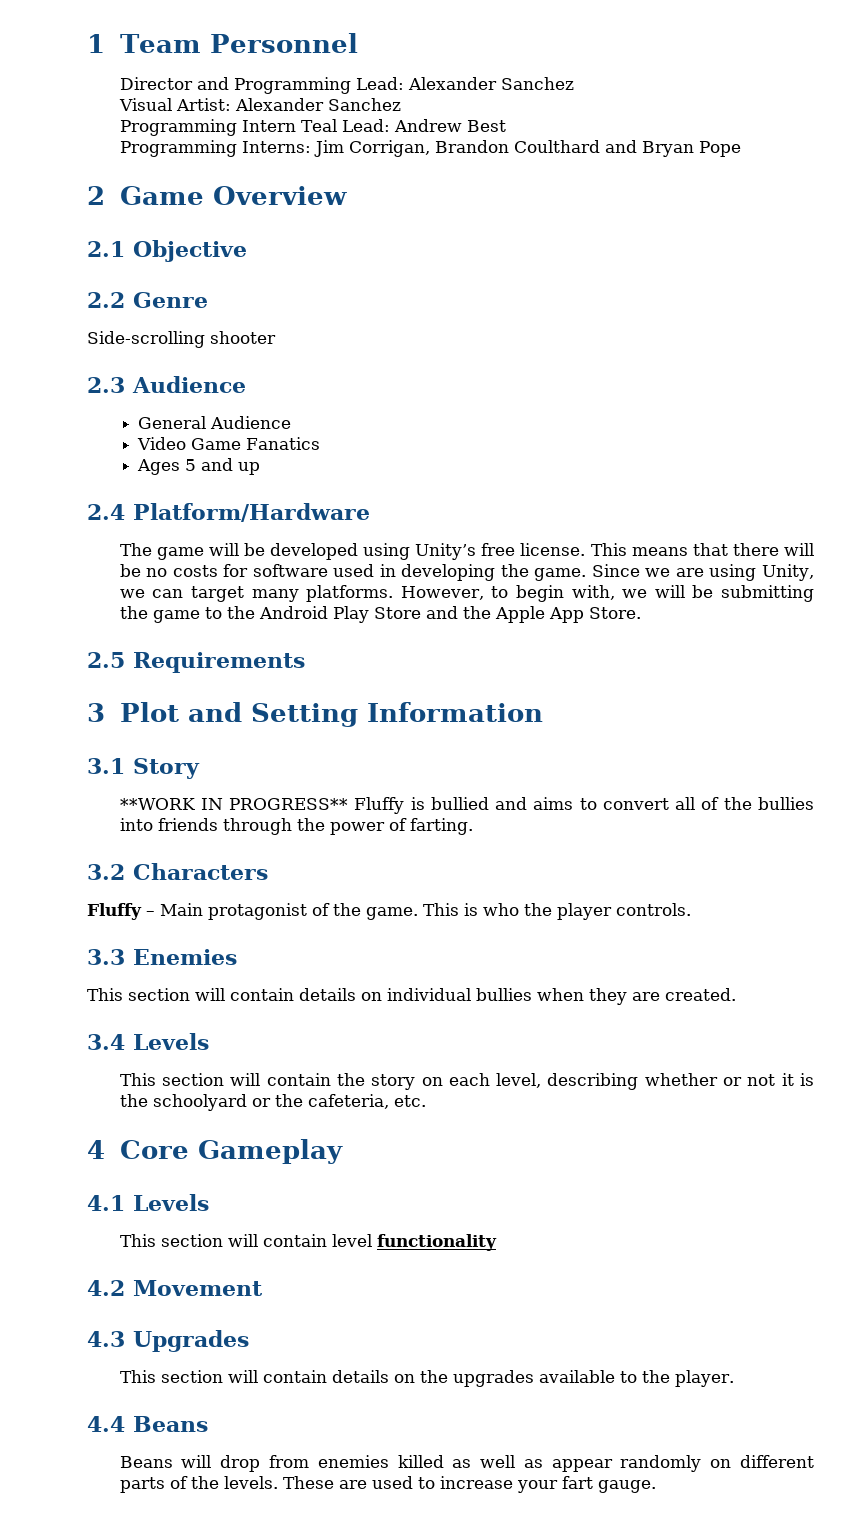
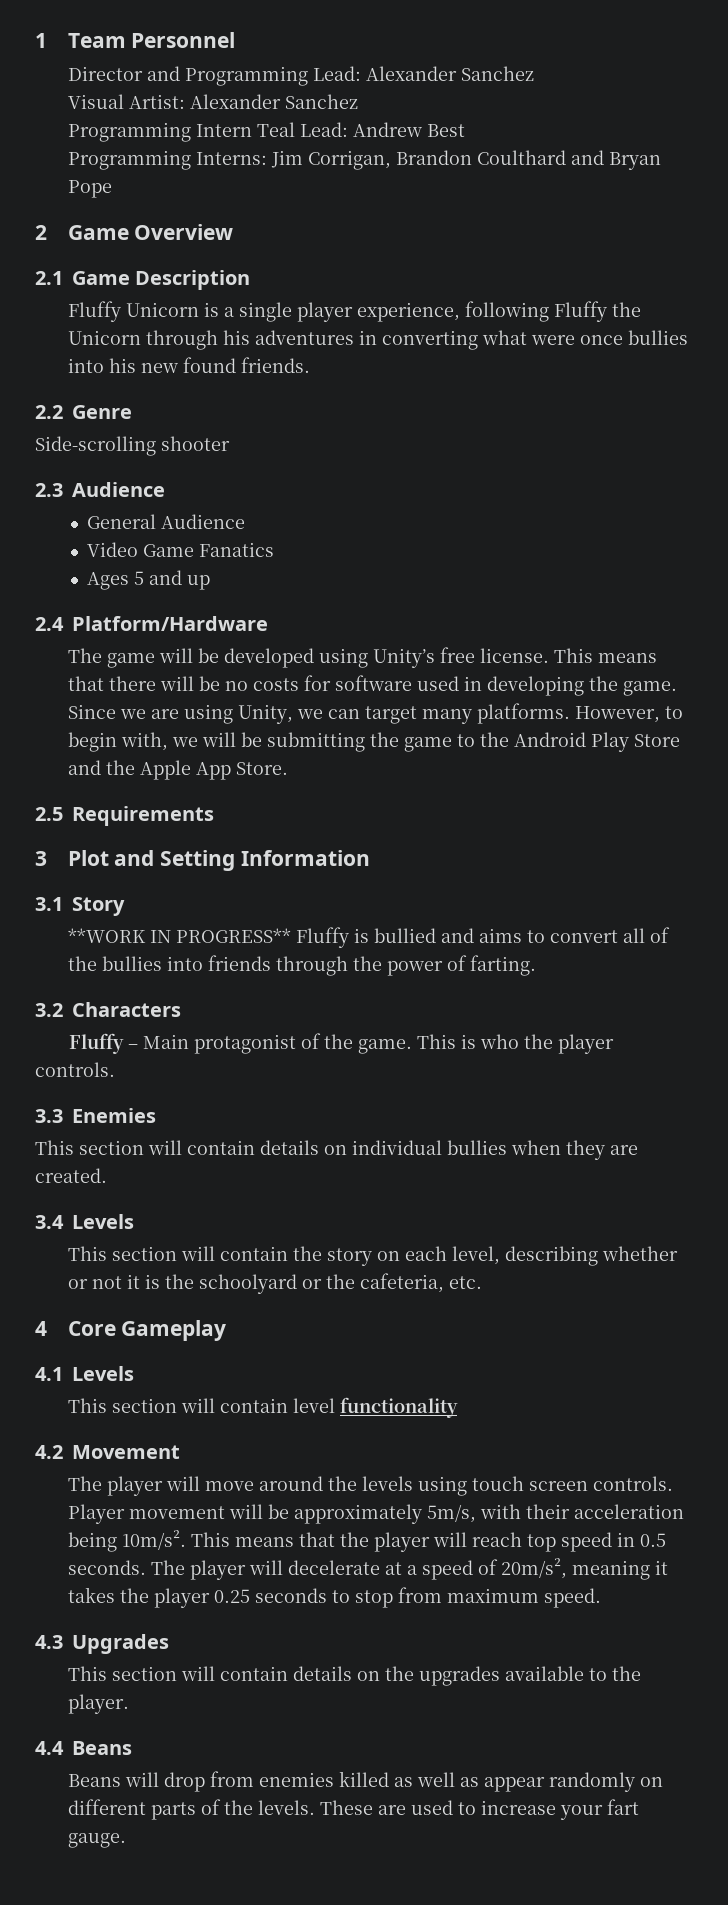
- 2.1 Objective
+ 2.1 Game Description
+ Fluffy Unicorn is a single player experience, following Fluffy the Unicorn through his adventures in converting what were once bullies into his new found friends.
+ The player will move around the levels using touch screen controls. Player movement will be approximately 5m/s, with their acceleration being 10m/s². This means that the player will reach top speed in 0.5 seconds. The player will decelerate at a speed of 20m/s², meaning it takes the player 0.25 seconds to stop from maximum speed.

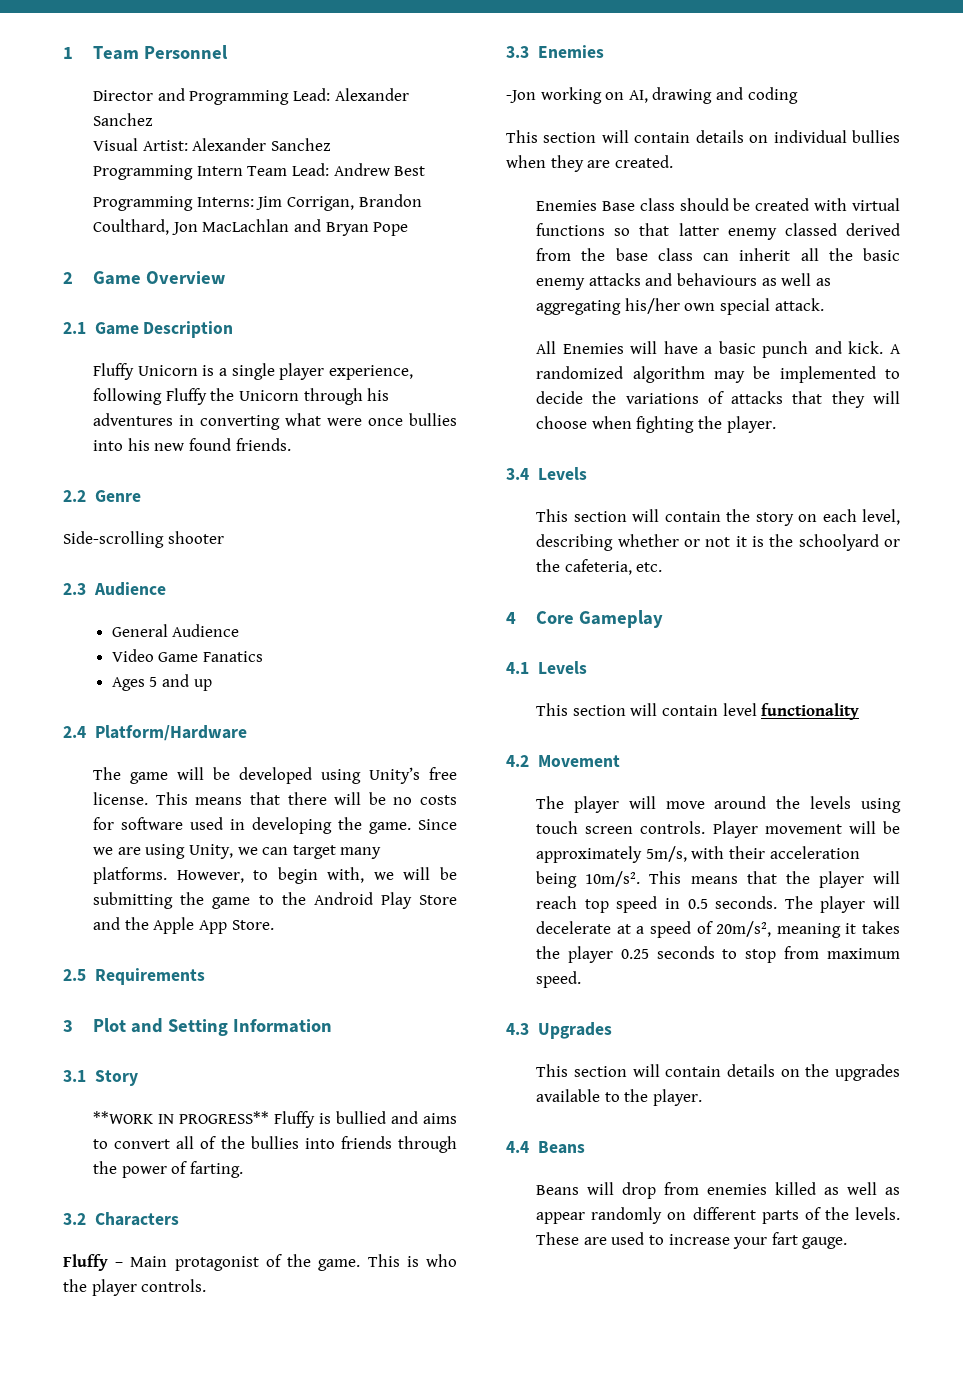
- Programming Intern Teal Lead: Andrew Best
+ Programming Intern Team Lead: Andrew Best
- Programming Interns: Jim Corrigan, Brandon Coulthard and Bryan Pope
+ Programming Interns: Jim Corrigan, Brandon Coulthard, Jon MacLachlan and Bryan Pope
+ -Jon working on AI, drawing and coding
+ Enemies Base class should be created with virtual functions so that latter enemy classed derived from the base class can inherit all the basic enemy attacks and behaviours as well as aggregating his/her own special attack.
+ All Enemies will have a basic punch and kick. A randomized algorithm may be implemented to decide the variations of attacks that they will choose when fighting the player.

